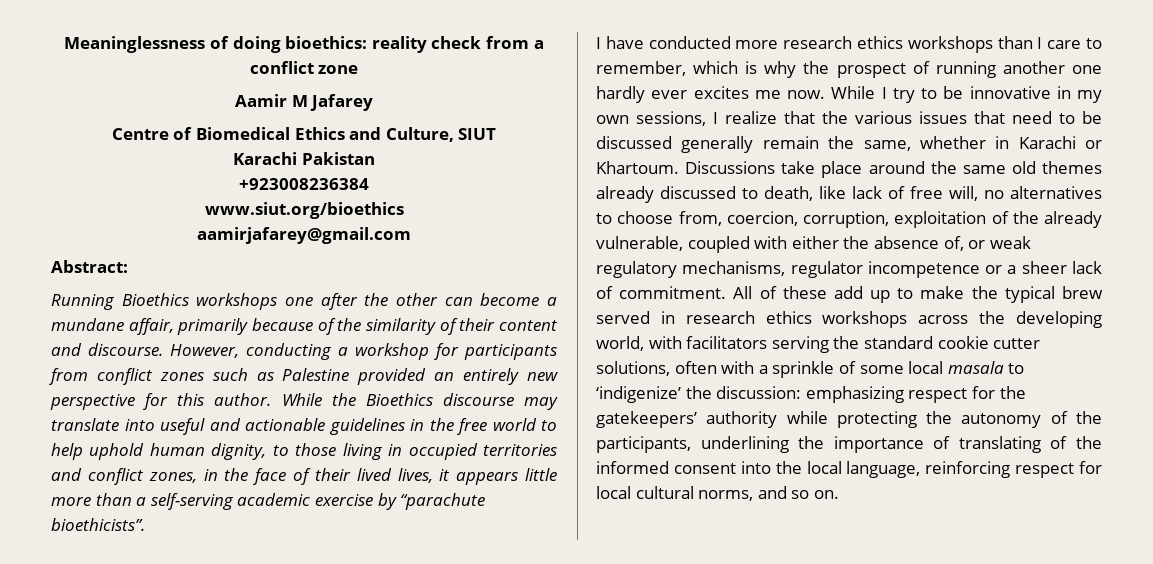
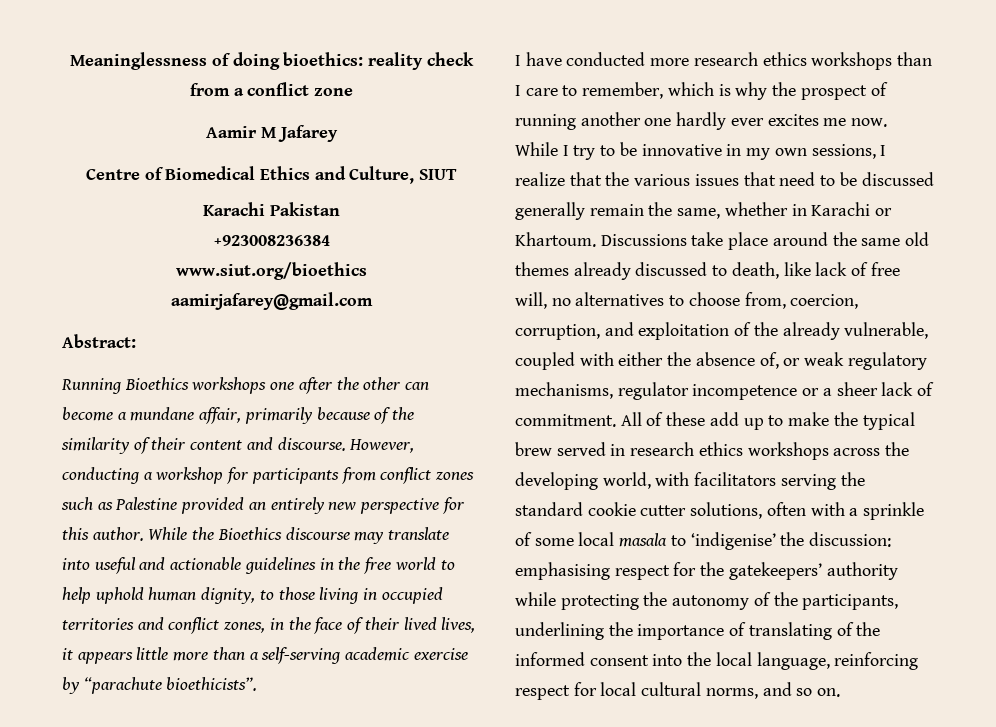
- Discussions take place around the same old themes already discussed to death, like lack of free will, no alternatives to choose from, coercion, corruption, exploitation of the already vulnerable, coupled with either the absence of, or weak regulatory mechanisms, regulator incompetence or a sheer lack of commitment.
+ Discussions take place around the same old themes already discussed to death, like lack of free will, no alternatives to choose from, coercion, corruption, and exploitation of the already vulnerable, coupled with either the absence of, or weak regulatory mechanisms, regulator incompetence or a sheer lack of commitment.
- All of these add up to make the typical brew served in research ethics workshops across the developing world, with facilitators serving the standard cookie cutter solutions, often with a sprinkle of some local masala to ‘indigenize’ the discussion:
+ All of these add up to make the typical brew served in research ethics workshops across the developing world, with facilitators serving the standard cookie cutter solutions, often with a sprinkle of some local masala to ‘indigenise’ the discussion:
- emphasizing respect for the gatekeepers’ authority while protecting the autonomy of the participants, underlining the importance of translating of the informed consent into the local language, reinforcing respect for local cultural norms, and so on.
+ emphasising respect for the gatekeepers’ authority while protecting the autonomy of the participants, underlining the importance of translating of the informed consent into the local language, reinforcing respect for local cultural norms, and so on.

